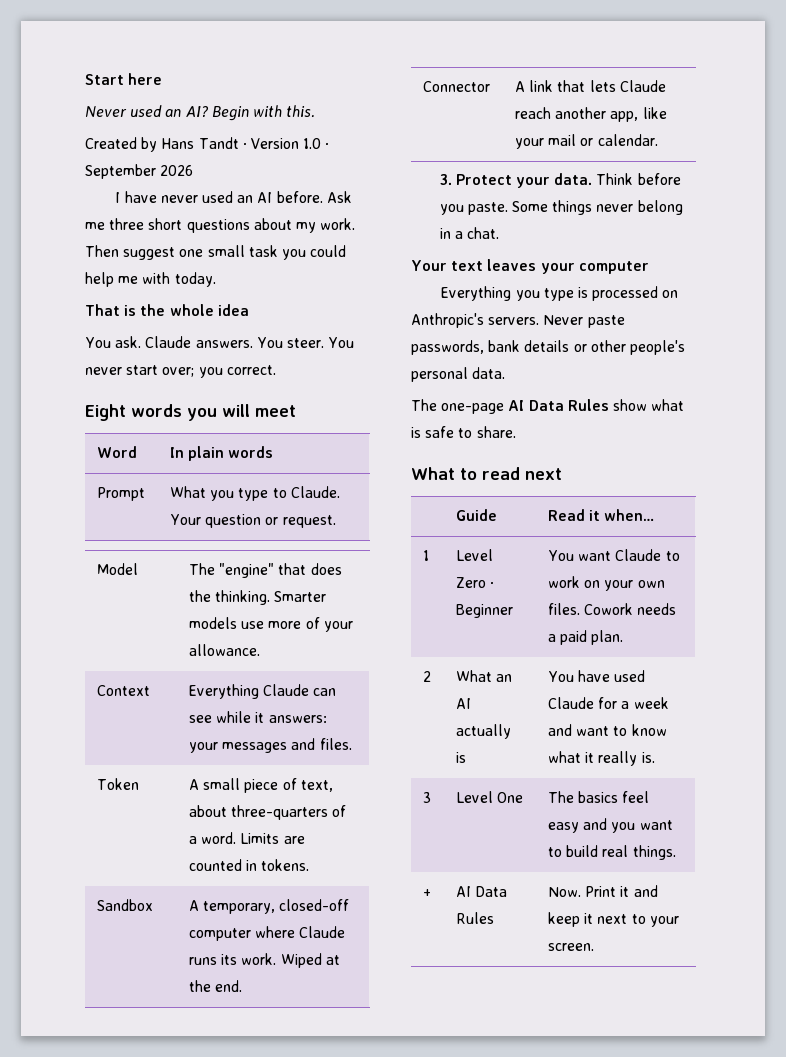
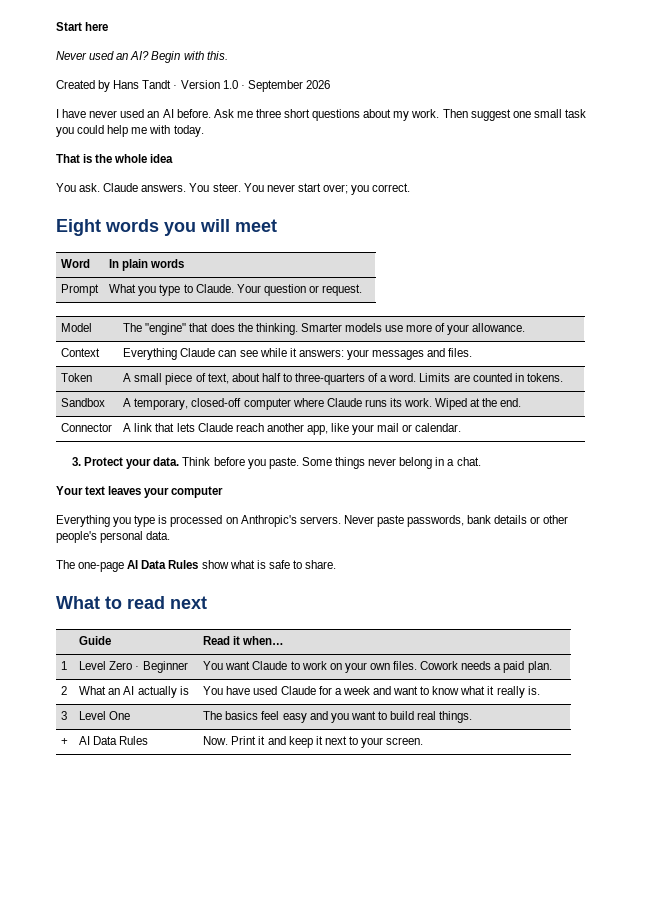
- Token | A small piece of text, about three-quarters of a word. Limits are counted in tokens.
+ Token | A small piece of text, about half to three-quarters of a word. Limits are counted in tokens.

